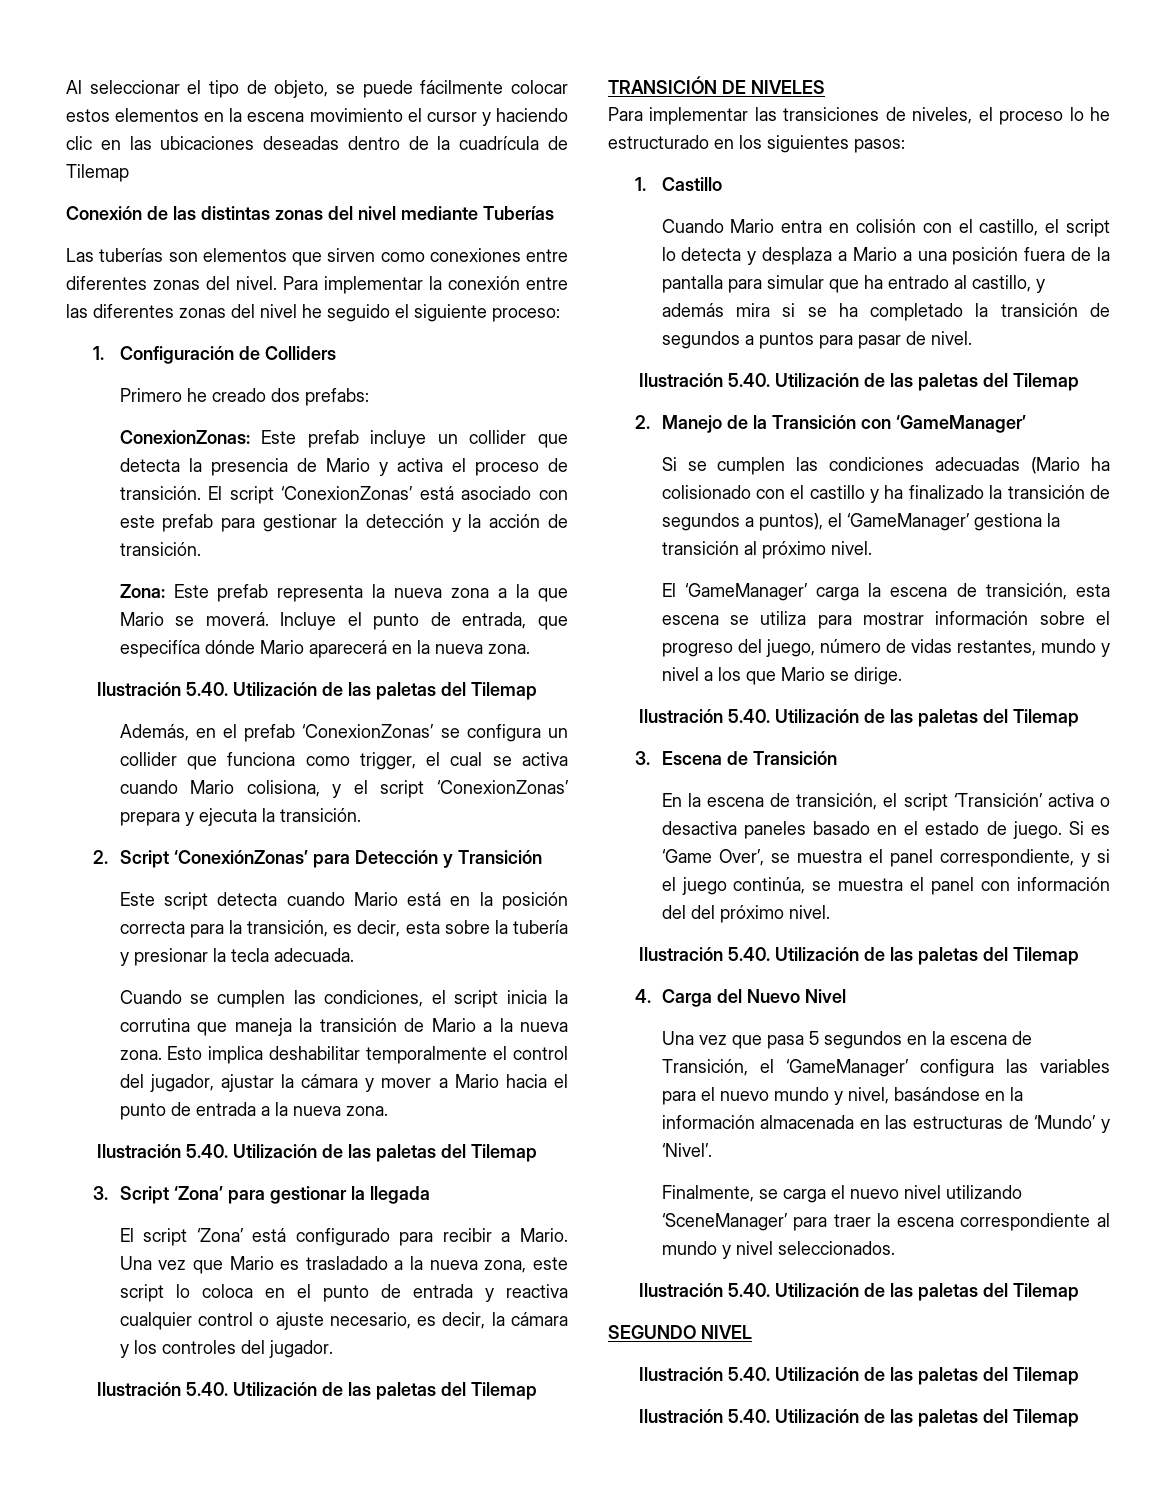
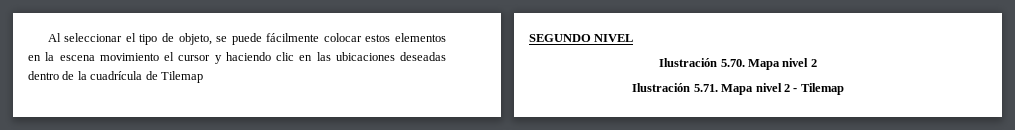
- Conexión de las distintas zonas del nivel mediante Tuberías
- Las tuberías son elementos que sirven como conexiones entre diferentes zonas del nivel. Para implementar la conexión entre las diferentes zonas del nivel he seguido el siguiente proceso:
- 1. Configuración de Colliders
- Primero he creado dos prefabs:
- ConexionZonas: Este prefab incluye un collider que detecta la presencia de Mario y activa el proceso de transición. El script ‘ConexionZonas’ está asociado con este prefab para gestionar la detección y la acción de transición.
- Zona: Este prefab representa la nueva zona a la que Mario se moverá. Incluye el punto de entrada, que especifíca dónde Mario aparecerá en la nueva zona.
- Ilustración 5.40. Utilización de las paletas del Tilemap
- Además, en el prefab ‘ConexionZonas’ se configura un collider que funciona como trigger, el cual se activa cuando Mario colisiona, y el script ‘ConexionZonas’ prepara y ejecuta la transición.
- 2. Script ‘ConexiónZonas’ para Detección y Transición
- Este script detecta cuando Mario está en la posición correcta para la transición, es decir, esta sobre la tubería y presionar la tecla adecuada.
- Cuando se cumplen las condiciones, el script inicia la corrutina que maneja la transición de Mario a la nueva zona. Esto implica deshabilitar temporalmente el control del jugador, ajustar la cámara y mover a Mario hacia el punto de entrada a la nueva zona.
- Ilustración 5.40. Utilización de las paletas del Tilemap
- 3. Script ‘Zona’ para gestionar la llegada
- El script ‘Zona’ está configurado para recibir a Mario. Una vez que Mario es trasladado a la nueva zona, este script lo coloca en el punto de entrada y reactiva cualquier control o ajuste necesario, es decir, la cámara y los controles del jugador.
- Ilustración 5.40. Utilización de las paletas del Tilemap
- TRANSICIÓN DE NIVELES
- Para implementar las transiciones de niveles, el proceso lo he estructurado en los siguientes pasos:
- 1. Castillo
- Cuando Mario entra en colisión con el castillo, el script lo detecta y desplaza a Mario a una posición fuera de la pantalla para simular que ha entrado al castillo, y además mira si se ha completado la transición de segundos a puntos para pasar de nivel.
- Ilustración 5.40. Utilización de las paletas del Tilemap
- 2. Manejo de la Transición con ‘GameManager’
- Si se cumplen las condiciones adecuadas (Mario ha colisionado con el castillo y ha finalizado la transición de segundos a puntos), el ‘GameManager’ gestiona la transición al próximo nivel.
- El ‘GameManager’ carga la escena de transición, esta escena se utiliza para mostrar información sobre el progreso del juego, número de vidas restantes, mundo y nivel a los que Mario se dirige.
- Ilustración 5.40. Utilización de las paletas del Tilemap
- 3. Escena de Transición
- En la escena de transición, el script ‘Transición’ activa o desactiva paneles basado en el estado de juego. Si es ‘Game Over’, se muestra el panel correspondiente, y si el juego continúa, se muestra el panel con información del del próximo nivel.
- Ilustración 5.40. Utilización de las paletas del Tilemap
- 4. Carga del Nuevo Nivel
- Una vez que pasa 5 segundos en la escena de Transición, el ‘GameManager’ configura las variables para el nuevo mundo y nivel, basándose en la información almacenada en las estructuras de ‘Mundo’ y ‘Nivel’.
- Finalmente, se carga el nuevo nivel utilizando ‘SceneManager’ para traer la escena correspondiente al mundo y nivel seleccionados.
- Ilustración 5.40. Utilización de las paletas del Tilemap
  SEGUNDO NIVEL
- Ilustración 5.40. Utilización de las paletas del Tilemap
- Ilustración 5.40. Utilización de las paletas del Tilemap
+ Ilustración 5.70. Mapa nivel 2
+ Ilustración 5.71. Mapa nivel 2 - Tilemap

